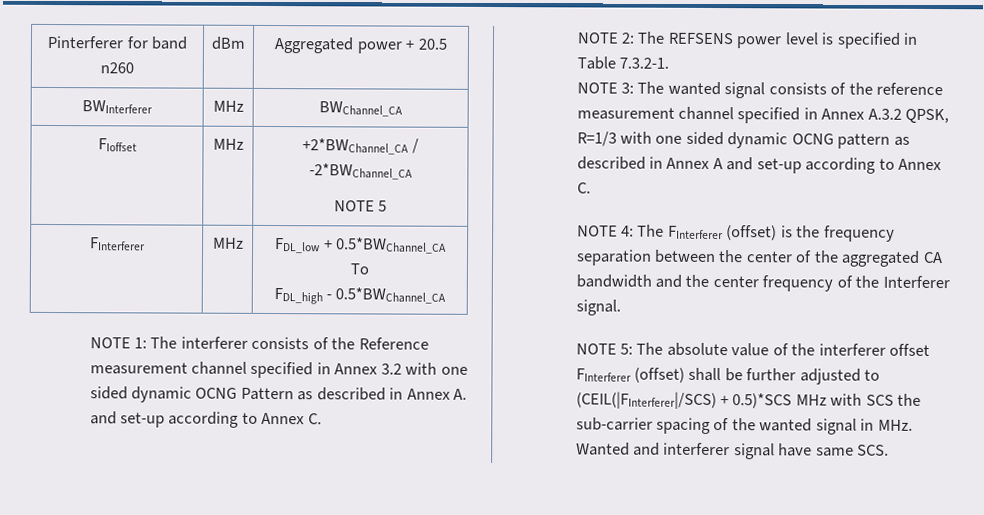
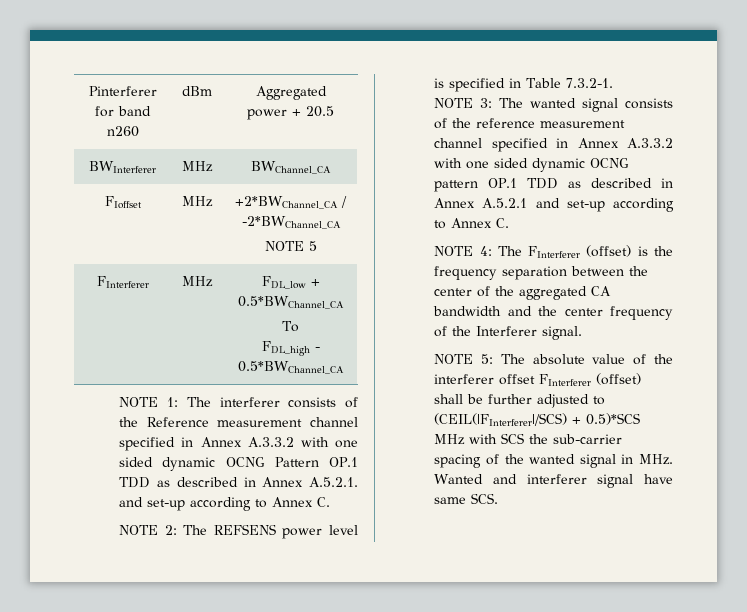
- NOTE 1: The interferer consists of the Reference measurement channel specified in Annex 3.2 with one sided dynamic OCNG Pattern as described in Annex A. and set-up according to Annex C.
+ NOTE 1: The interferer consists of the Reference measurement channel specified in Annex A.3.3.2 with one sided dynamic OCNG Pattern OP.1 TDD as described in Annex A.5.2.1. and set-up according to Annex C.
- NOTE 3: The wanted signal consists of the reference measurement channel specified in Annex A.3.2 QPSK, R=1/3 with one sided dynamic OCNG pattern as described in Annex A and set-up according to Annex C.
+ NOTE 3: The wanted signal consists of the reference measurement channel specified in Annex A.3.3.2 with one sided dynamic OCNG pattern OP.1 TDD as described in Annex A.5.2.1 and set-up according to Annex C.

